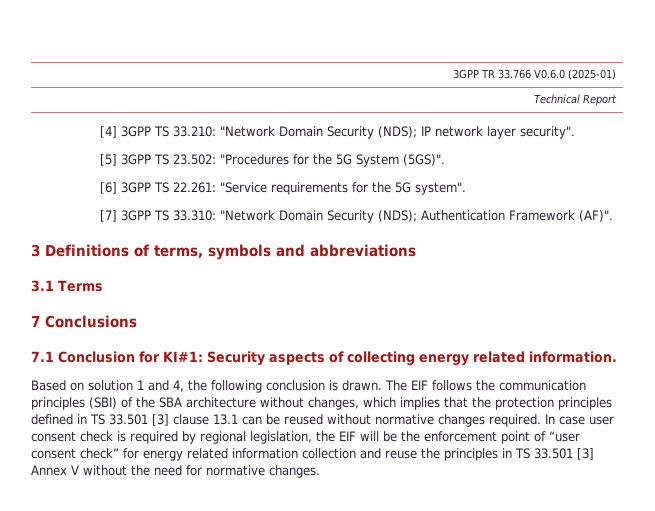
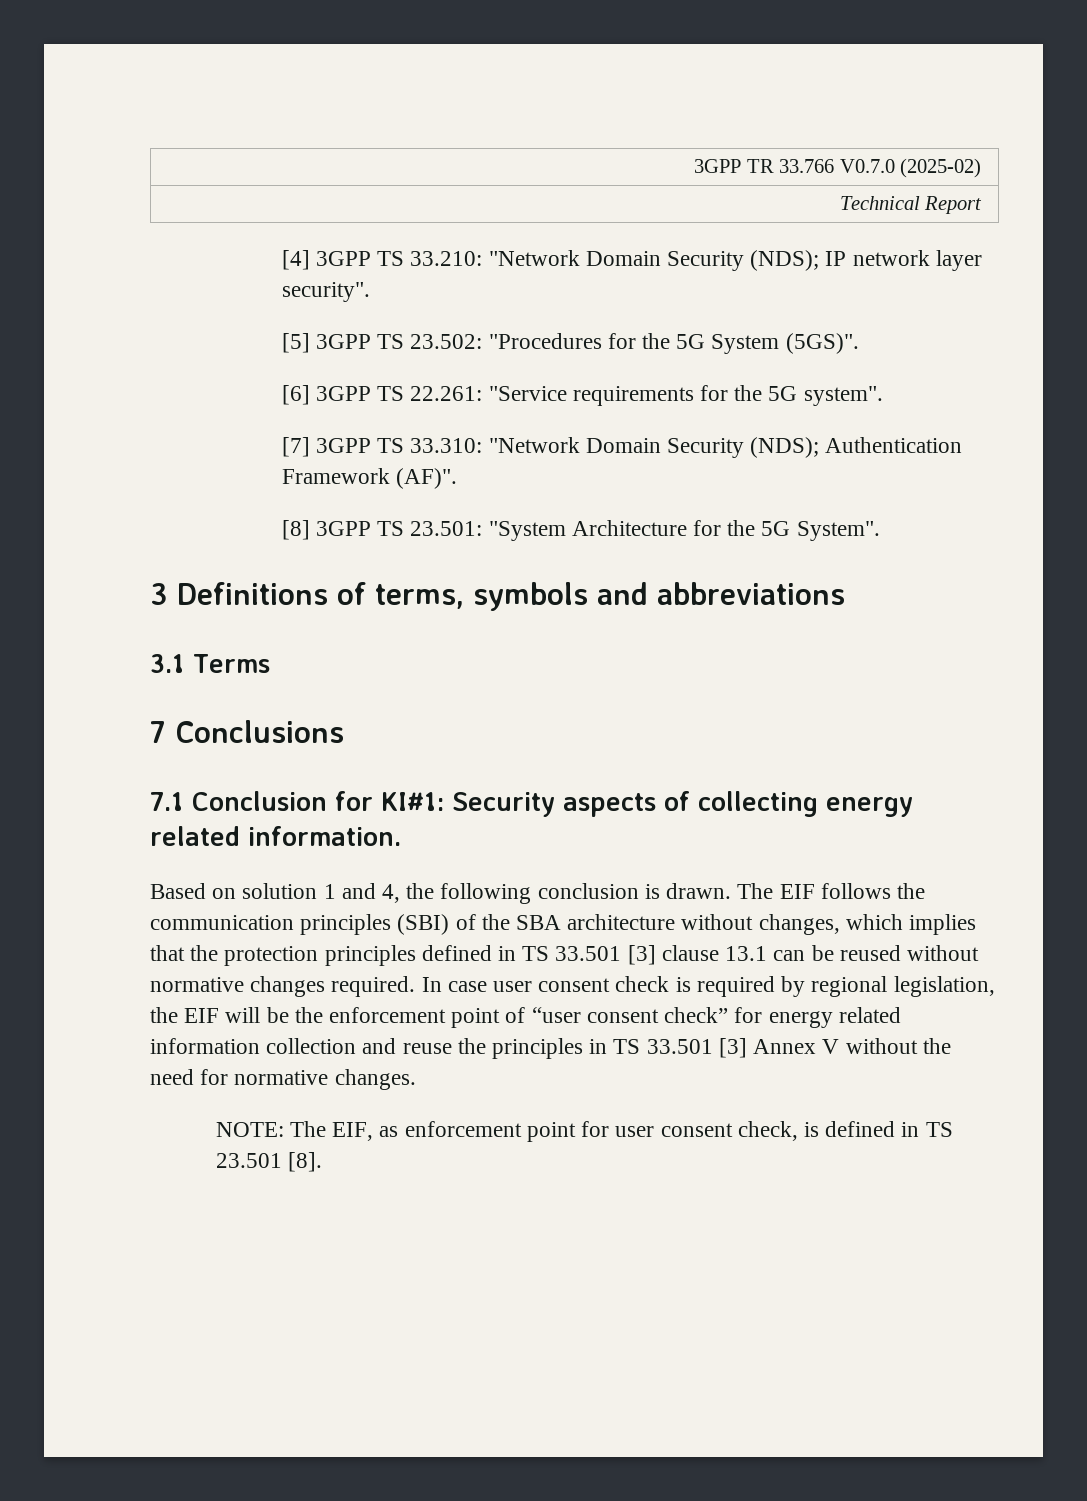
- 3GPP TR 33.766 V0.6.0 (2025-01)
+ 3GPP TR 33.766 V0.7.0 (2025-02)
+ [8] 3GPP TS 23.501: "System Architecture for the 5G System".
+ NOTE: The EIF, as enforcement point for user consent check, is defined in TS 23.501 [8].

